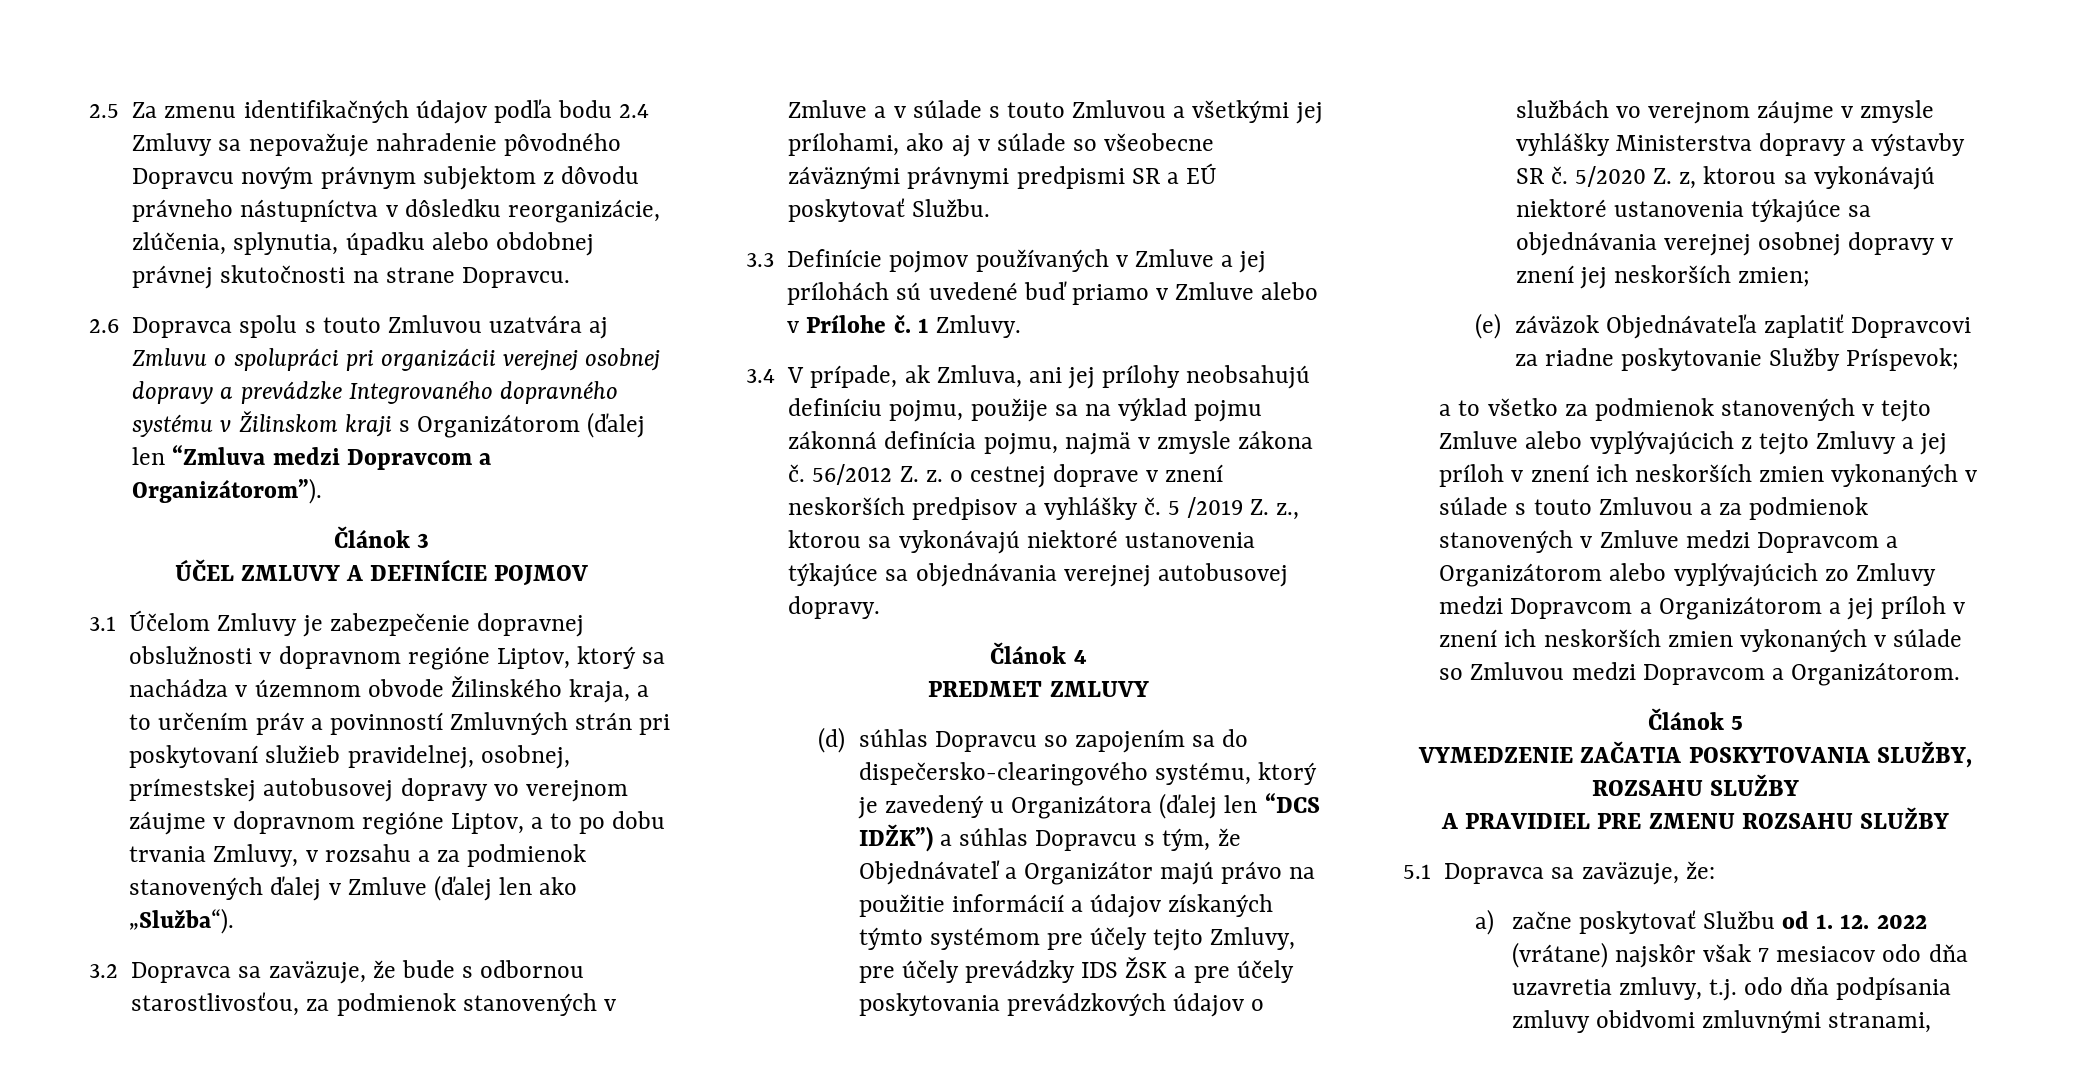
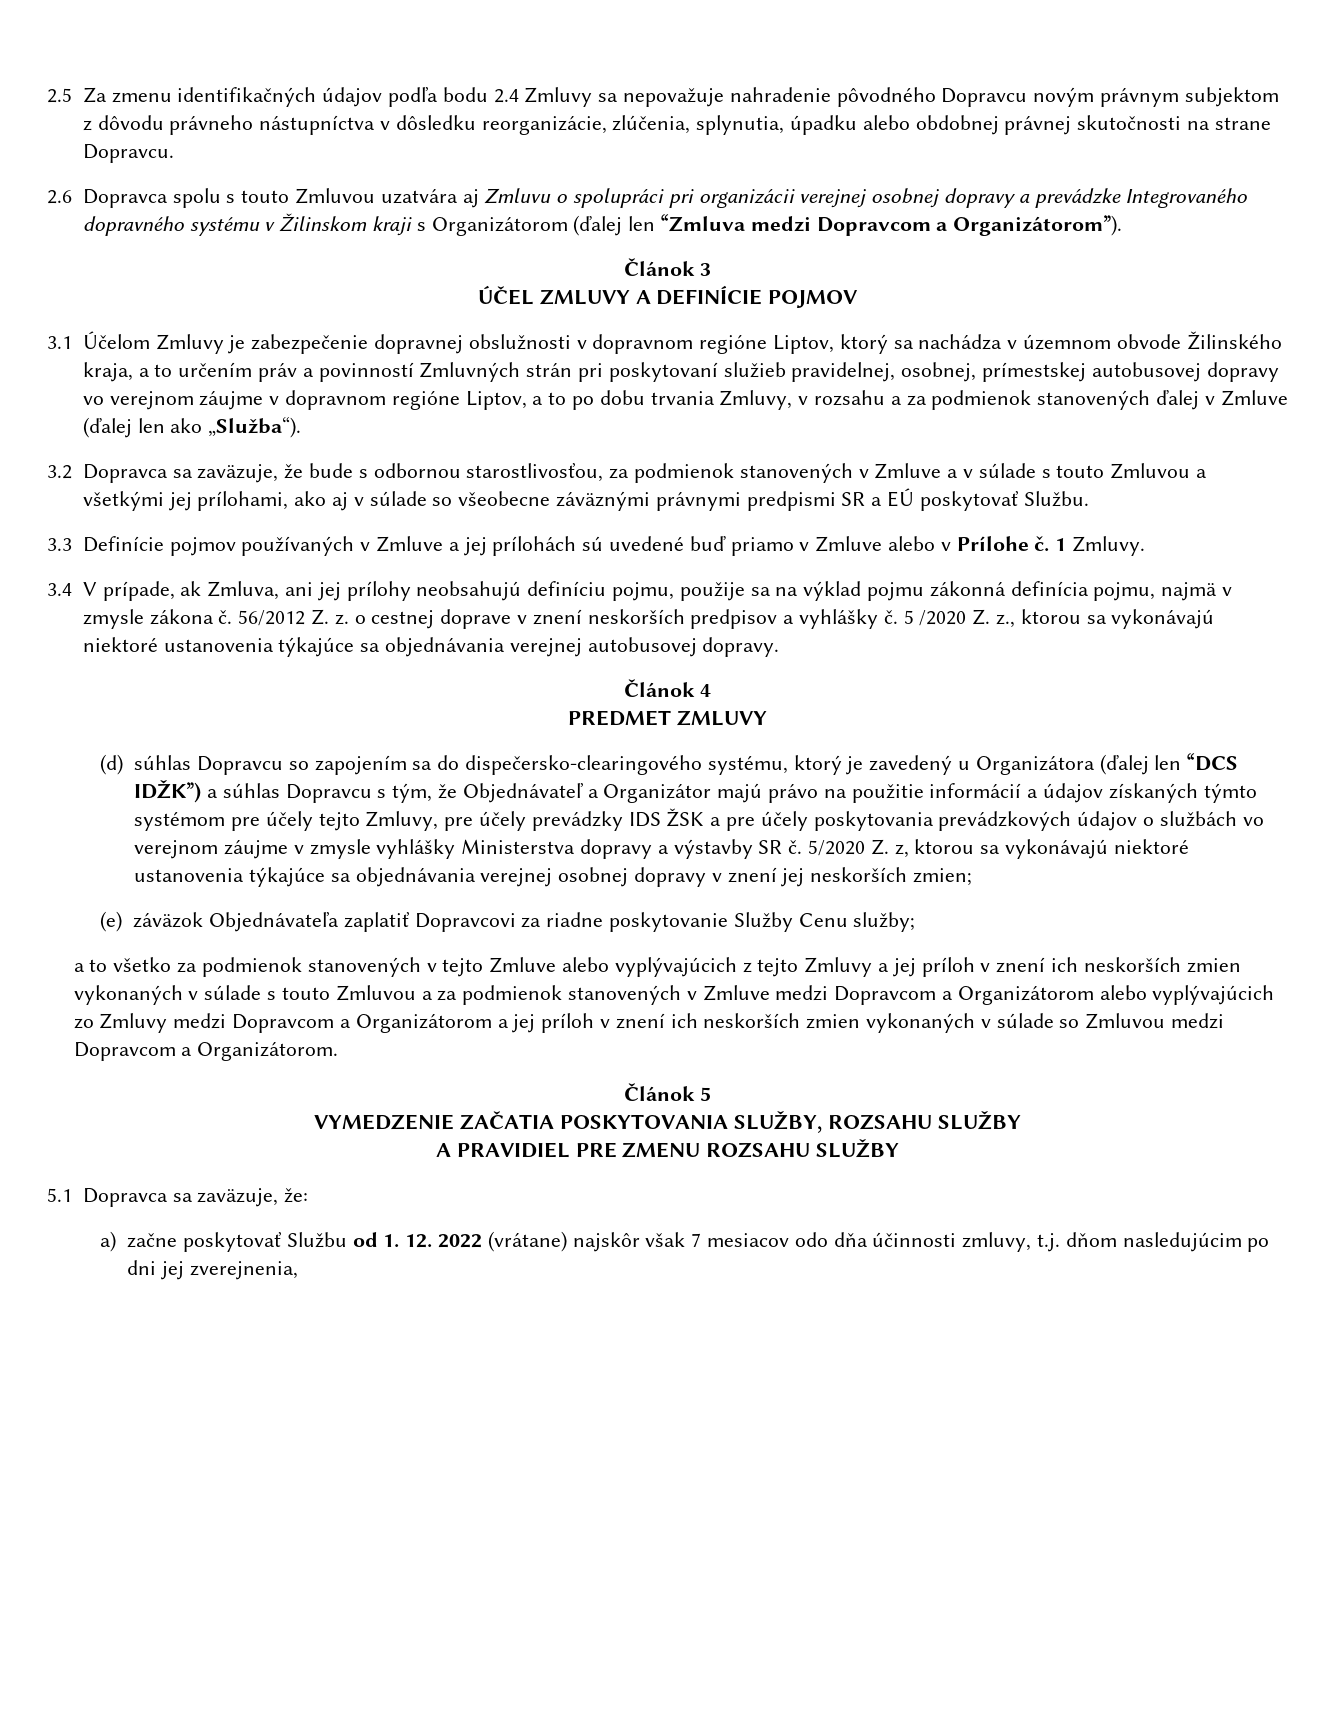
- 5 /2019 Z. z., ktorou sa vykonávajú niektoré ustanovenia týkajúce sa objednávania verejnej autobusovej dopravy.
+ 5 /2020 Z. z., ktorou sa vykonávajú niektoré ustanovenia týkajúce sa objednávania verejnej autobusovej dopravy.
- (e) záväzok Objednávateľa zaplatiť Dopravcovi za riadne poskytovanie Služby Príspevok;
+ (e) záväzok Objednávateľa zaplatiť Dopravcovi za riadne poskytovanie Služby Cenu služby;
- a) začne poskytovať Službu od 1. 12. 2022 (vrátane) najskôr však 7 mesiacov odo dňa uzavretia zmluvy, t.j. odo dňa podpísania zmluvy obidvomi zmluvnými stranami,
+ a) začne poskytovať Službu od 1. 12. 2022 (vrátane) najskôr však 7 mesiacov odo dňa účinnosti zmluvy, t.j. dňom nasledujúcim po dni jej zverejnenia,

